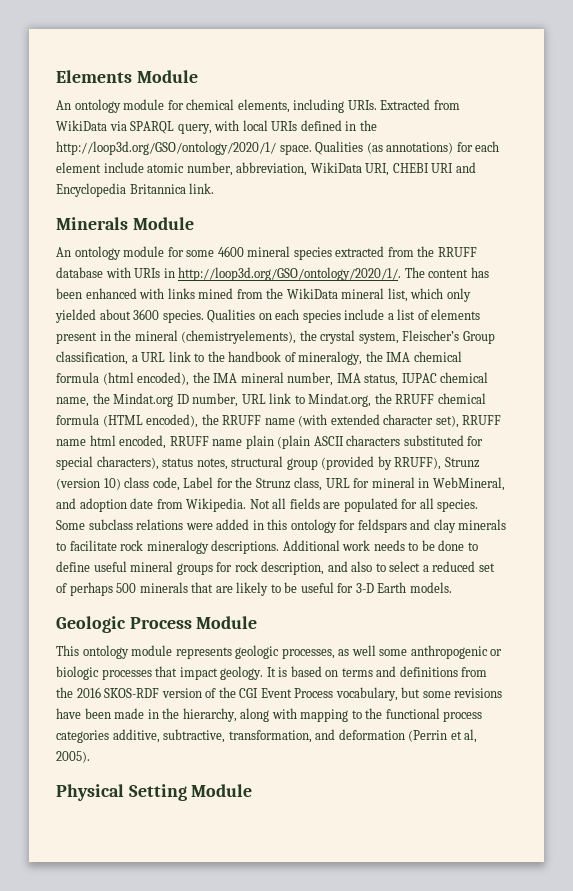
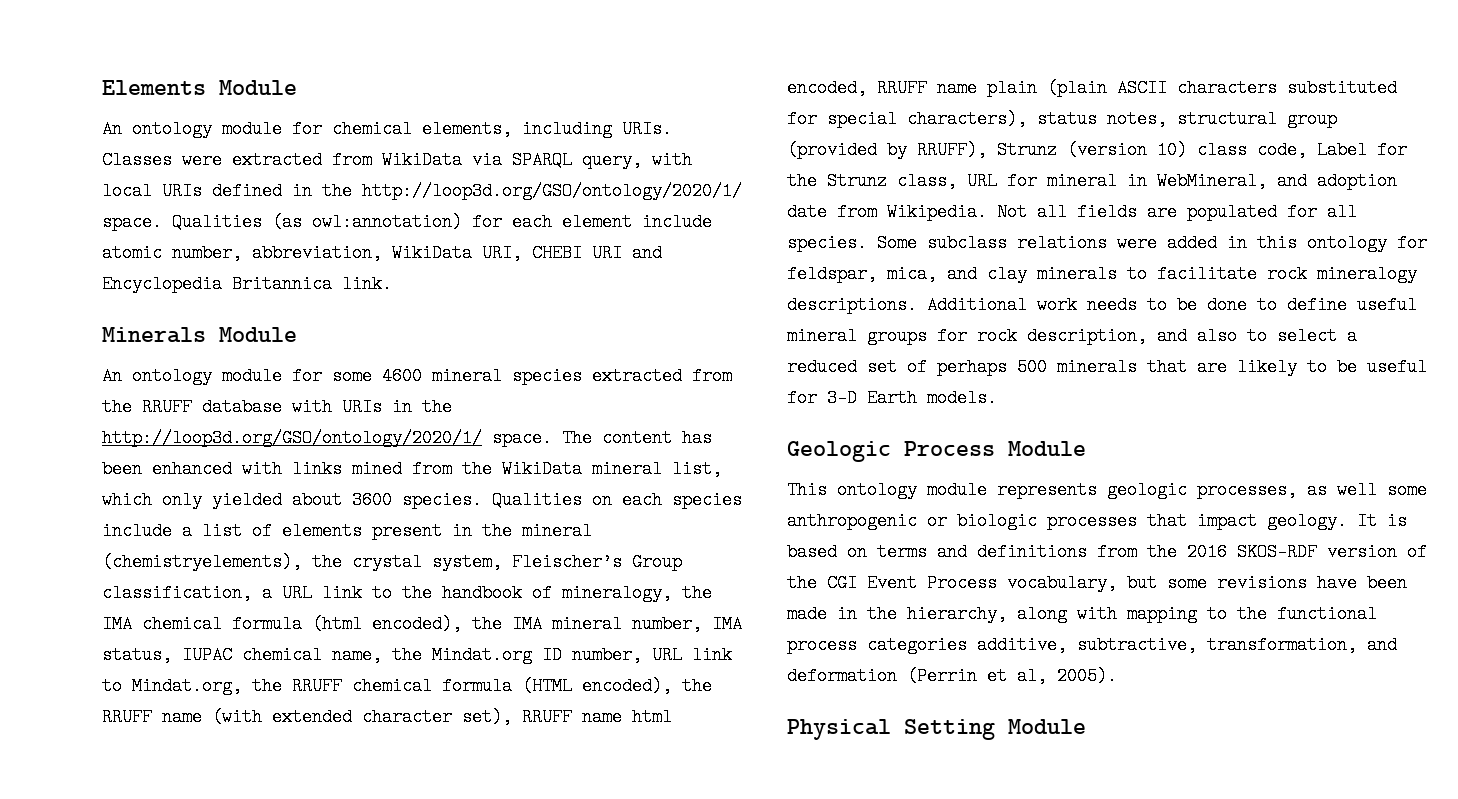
- Extracted from WikiData via SPARQL query, with local URIs defined in the http://loop3d.org/GSO/ontology/2020/1/ space.
+ Classes were extracted from WikiData via SPARQL query, with local URIs defined in the http://loop3d.org/GSO/ontology/2020/1/ space.
- Qualities (as annotations) for each element include atomic number, abbreviation, WikiData URI, CHEBI URI and Encyclopedia Britannica link.
+ Qualities (as owl:annotation) for each element include atomic number, abbreviation, WikiData URI, CHEBI URI and Encyclopedia Britannica link.
- An ontology module for some 4600 mineral species extracted from the RRUFF database with URIs in http://loop3d.org/GSO/ontology/2020/1/. The content has been enhanced with links mined from the WikiData mineral list, which only yielded about 3600 species.
+ An ontology module for some 4600 mineral species extracted from the RRUFF database with URIs in the http://loop3d.org/GSO/ontology/2020/1/ space. The content has been enhanced with links mined from the WikiData mineral list, which only yielded about 3600 species.
- Some subclass relations were added in this ontology for feldspars and clay minerals to facilitate rock mineralogy descriptions.
+ Some subclass relations were added in this ontology for feldspar, mica, and clay minerals to facilitate rock mineralogy descriptions.

